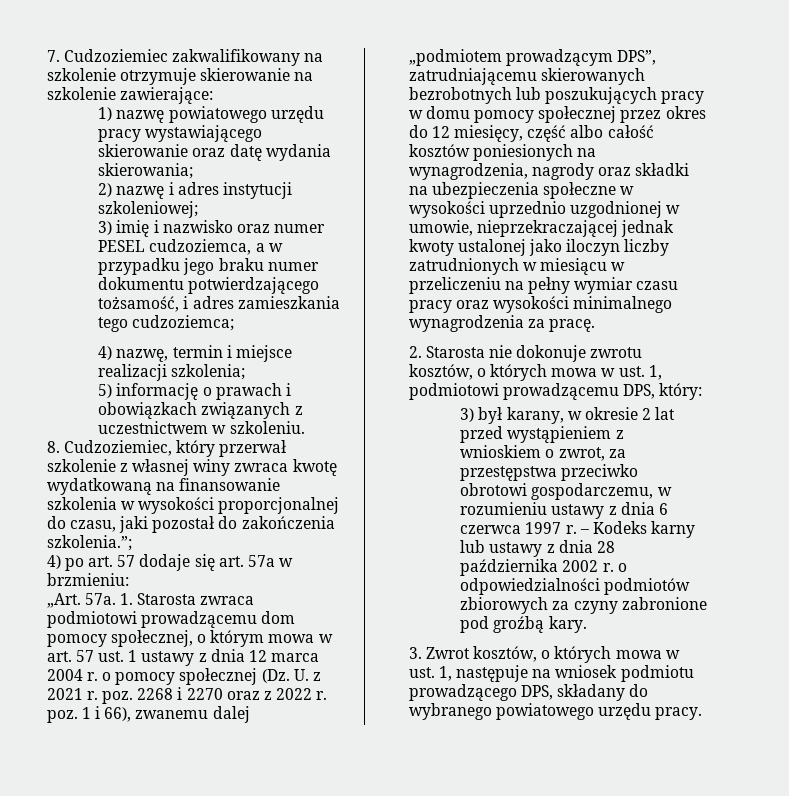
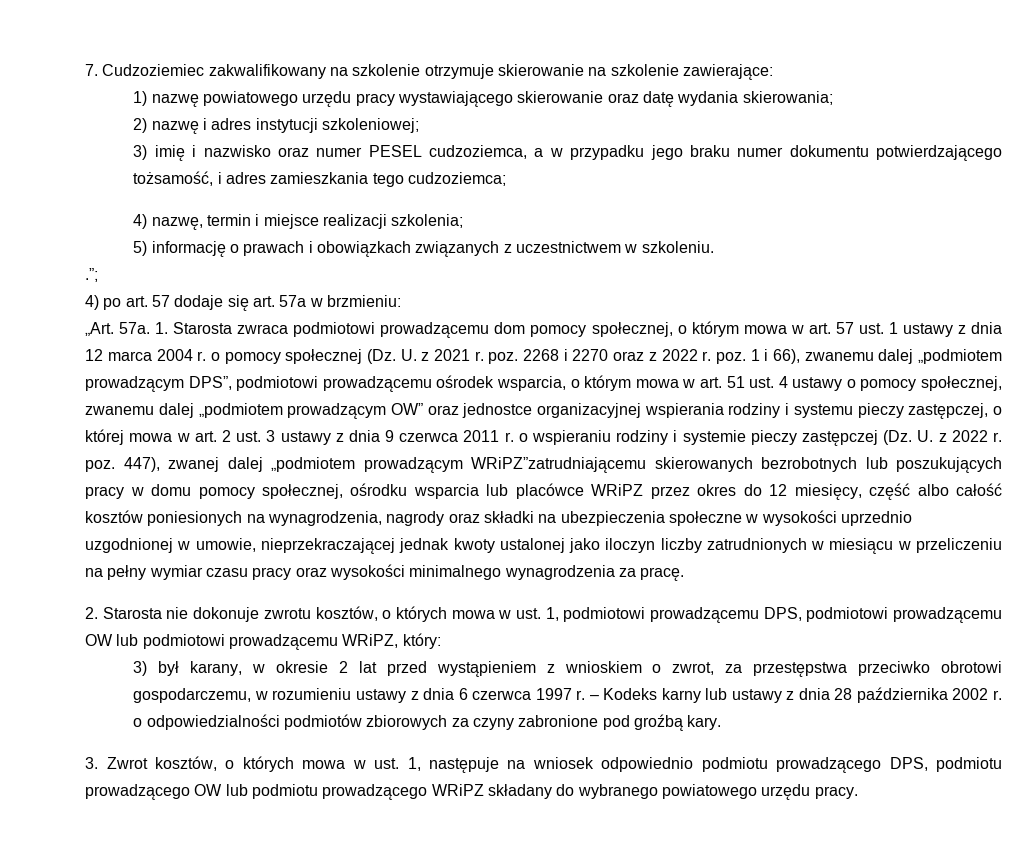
- 8. Cudzoziemiec, który przerwał szkolenie z własnej winy zwraca kwotę wydatkowaną na finansowanie szkolenia w wysokości proporcjonalnej do czasu, jaki pozostał do zakończenia szkolenia.”;
+ .”;
- 1. Starosta zwraca podmiotowi prowadzącemu dom pomocy społecznej, o którym mowa w art. 57 ust. 1 ustawy z dnia 12 marca 2004 r. o pomocy społecznej (Dz. U. z 2021 r. poz. 2268 i 2270 oraz z 2022 r. poz. 1 i 66), zwanemu dalej „podmiotem prowadzącym DPS”, zatrudniającemu skierowanych bezrobotnych lub poszukujących pracy w domu pomocy społecznej przez okres do 12 miesięcy, część albo całość kosztów poniesionych na wynagrodzenia, nagrody oraz składki na ubezpieczenia społeczne w wysokości uprzednio uzgodnionej w umowie, nieprzekraczającej jednak kwoty ustalonej jako iloczyn liczby zatrudnionych w miesiącu w przeliczeniu na pełny wymiar czasu pracy oraz wysokości minimalnego wynagrodzenia za pracę.
+ 1. Starosta zwraca podmiotowi prowadzącemu dom pomocy społecznej, o którym mowa w art. 57 ust. 1 ustawy z dnia 12 marca 2004 r. o pomocy społecznej (Dz. U. z 2021 r. poz. 2268 i 2270 oraz z 2022 r. poz. 1 i 66), zwanemu dalej „podmiotem prowadzącym DPS”, podmiotowi prowadzącemu ośrodek wsparcia, o którym mowa w art. 51 ust. 4 ustawy o pomocy społecznej, zwanemu dalej „podmiotem prowadzącym OW” oraz jednostce organizacyjnej wspierania rodziny i systemu pieczy zastępczej, o której mowa w art. 2 ust. 3 ustawy z dnia 9 czerwca 2011 r. o wspieraniu rodziny i systemie pieczy zastępczej (Dz. U. z 2022 r. poz. 447), zwanej dalej „podmiotem prowadzącym WRiPZ”zatrudniającemu skierowanych bezrobotnych lub poszukujących pracy w domu pomocy społecznej, ośrodku wsparcia lub placówce WRiPZ przez okres do 12 miesięcy, część albo całość kosztów poniesionych na wynagrodzenia, nagrody oraz składki na ubezpieczenia społeczne w wysokości uprzednio uzgodnionej w umowie, nieprzekraczającej jednak kwoty ustalonej jako iloczyn liczby zatrudnionych w miesiącu w przeliczeniu na pełny wymiar czasu pracy oraz wysokości minimalnego wynagrodzenia za pracę.
- 2. Starosta nie dokonuje zwrotu kosztów, o których mowa w ust. 1, podmiotowi prowadzącemu DPS, który:
+ 2. Starosta nie dokonuje zwrotu kosztów, o których mowa w ust. 1, podmiotowi prowadzącemu DPS, podmiotowi prowadzącemu OW lub podmiotowi prowadzącemu WRiPZ, który:
- 3. Zwrot kosztów, o których mowa w ust. 1, następuje na wniosek podmiotu prowadzącego DPS, składany do wybranego powiatowego urzędu pracy.
+ 3. Zwrot kosztów, o których mowa w ust. 1, następuje na wniosek odpowiednio podmiotu prowadzącego DPS, podmiotu prowadzącego OW lub podmiotu prowadzącego WRiPZ składany do wybranego powiatowego urzędu pracy.

